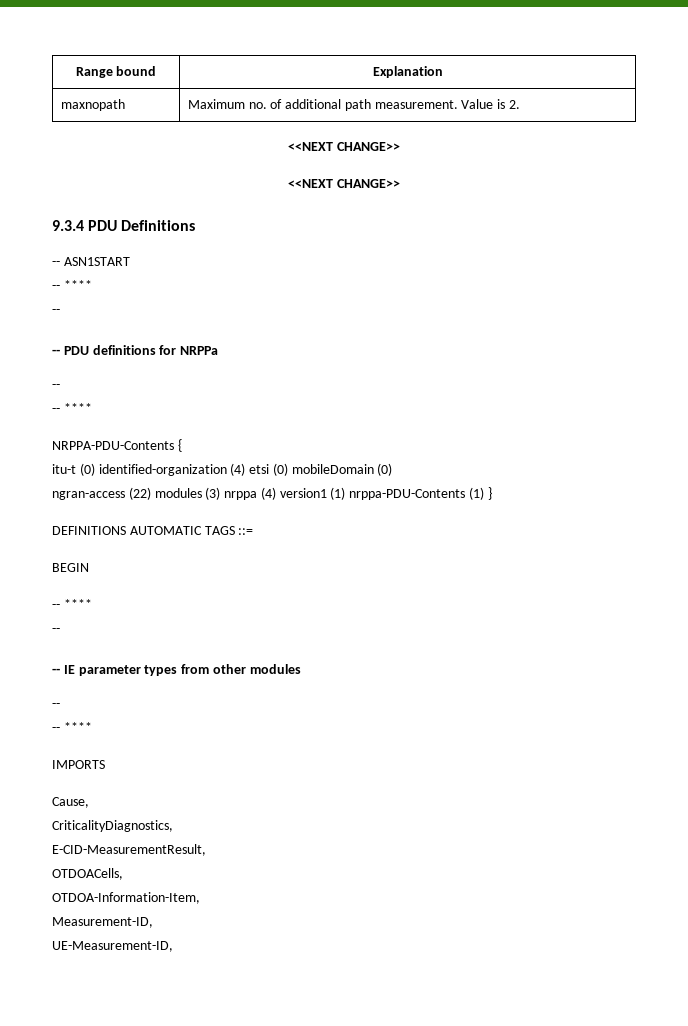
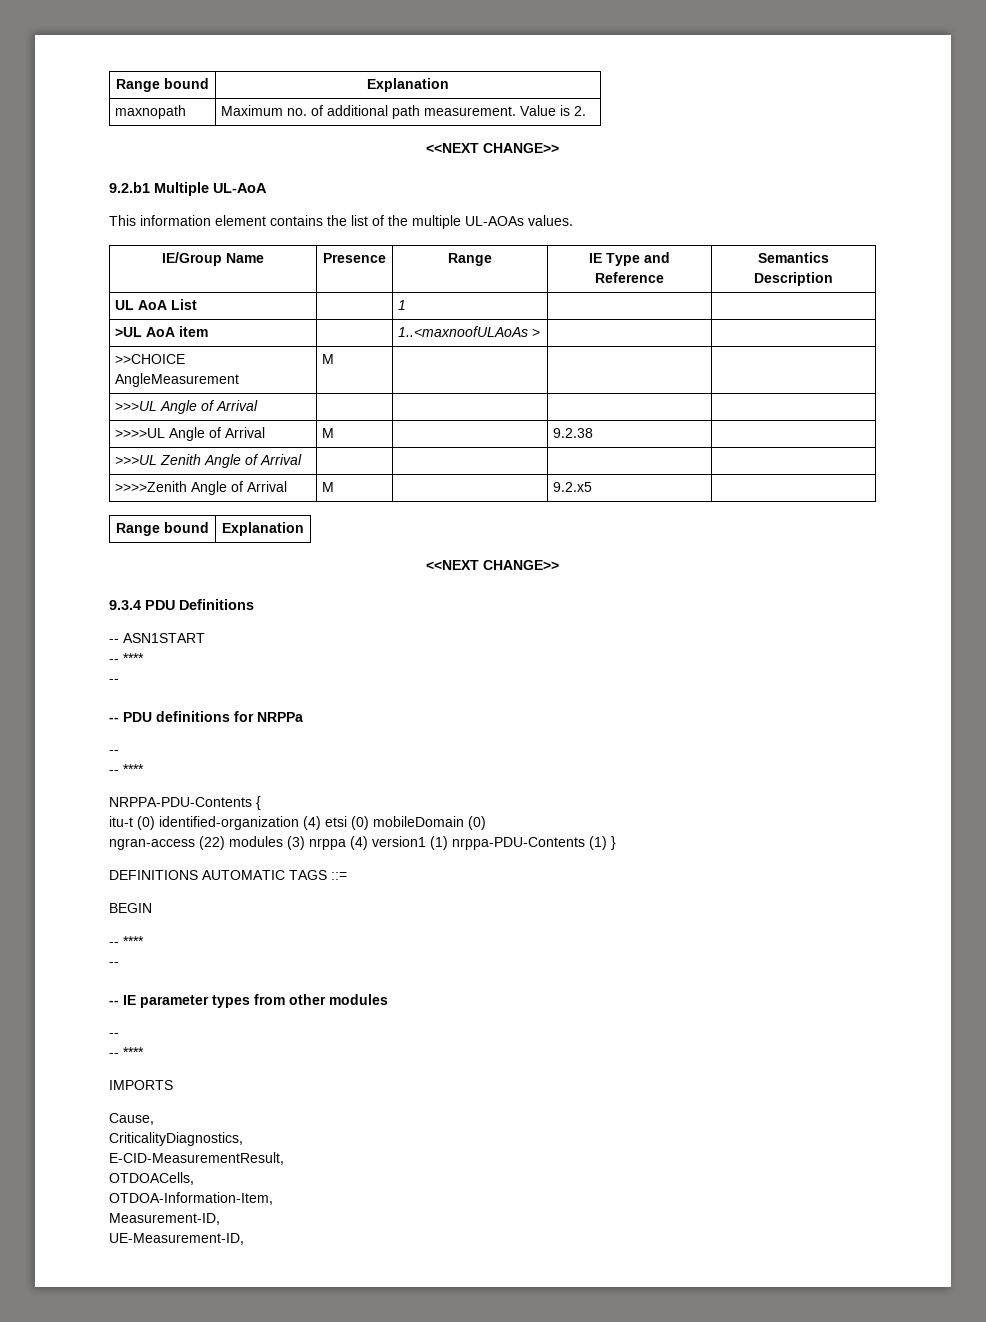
+ 9.2.b1 Multiple UL-AoA
+ This information element contains the list of the multiple UL-AOAs values.
+ IE/Group Name | Presence | Range | IE Type and Reference | Semantics Description
+ UL AoA List | | 1 | |
+ >UL AoA item | | 1..<maxnoofULAoAs > | |
+ >>CHOICE AngleMeasurement | M | | |
+ >>>UL Angle of Arrival | | | |
+ >>>>UL Angle of Arrival | M | | 9.2.38 |
+ >>>UL Zenith Angle of Arrival | | | |
+ >>>>Zenith Angle of Arrival | M | | 9.2.x5 |
+ Range bound | Explanation

